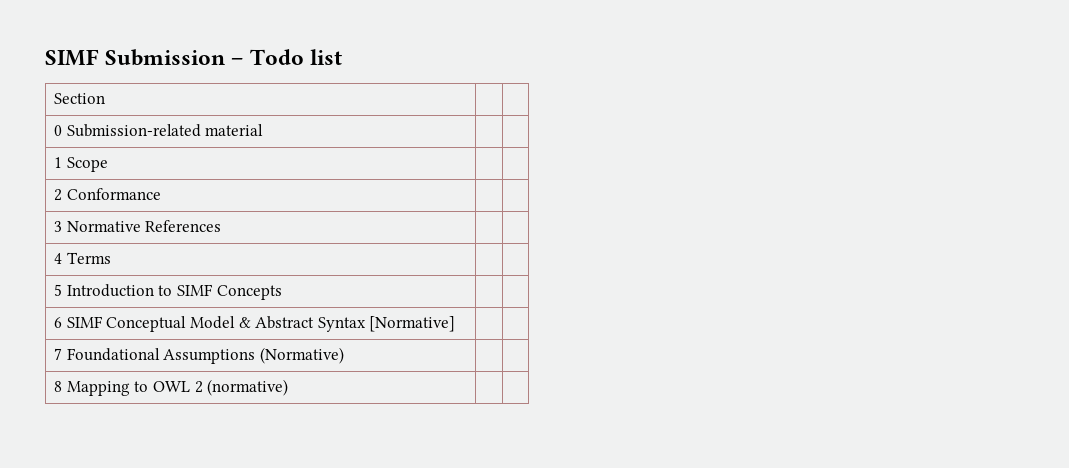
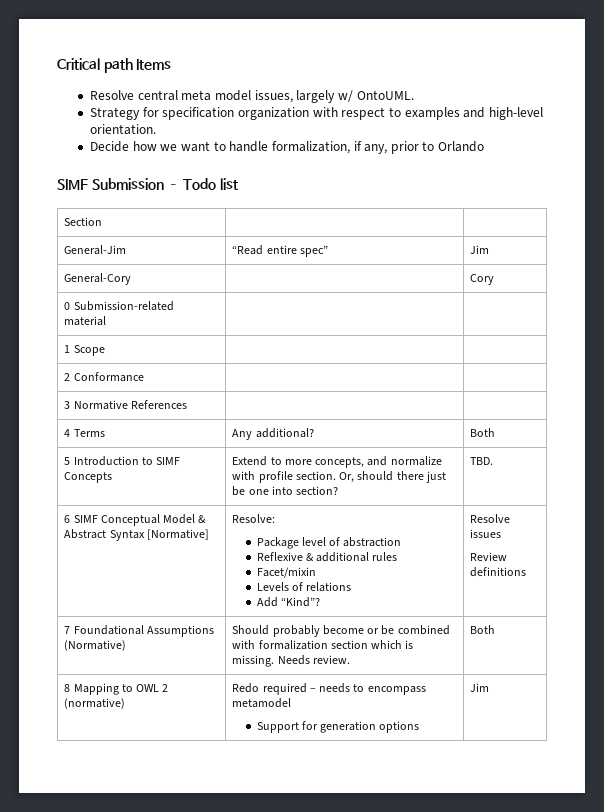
+ Critical path Items
+ Resolve central meta model issues, largely w/ OntoUML.
+ Strategy for specification organization with respect to examples and high-level orientation.
+ Decide how we want to handle formalization, if any, prior to Orlando
+ General-Jim | “Read entire spec” | Jim
+ General-Cory | | Cory
- 4 Terms | |
+ 4 Terms | Any additional? | Both
- 5 Introduction to SIMF Concepts | |
+ 5 Introduction to SIMF Concepts | Extend to more concepts, and normalize with profile section. Or, should there just be one into section? | TBD.
- 6 SIMF Conceptual Model & Abstract Syntax [Normative] | |
- 7 Foundational Assumptions (Normative) | |
+ 6 SIMF Conceptual Model & Abstract Syntax [Normative] | Resolve:
+ Package level of abstraction
+ Reflexive & additional rules
+ Facet/mixin
+ Levels of relations
+ Add “Kind”? | Resolve issues
+ Review definitions
+ 7 Foundational Assumptions (Normative) | Should probably become or be combined with formalization section which is missing. Needs review. | Both
- 8 Mapping to OWL 2 (normative) | |
+ 8 Mapping to OWL 2 (normative) | Redo required – needs to encompass metamodel
+ Support for generation options | Jim

